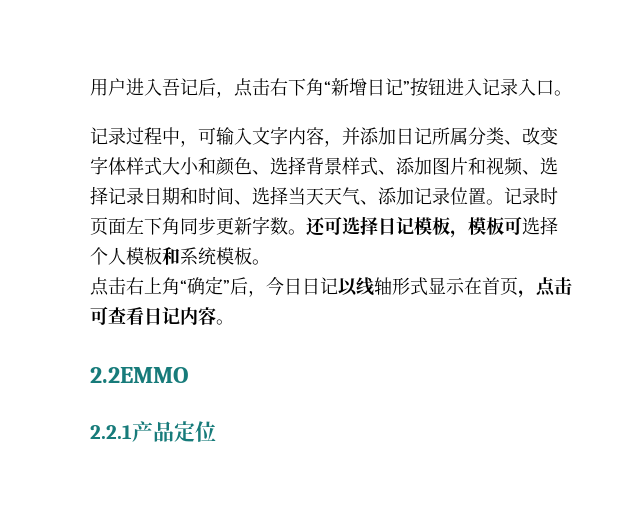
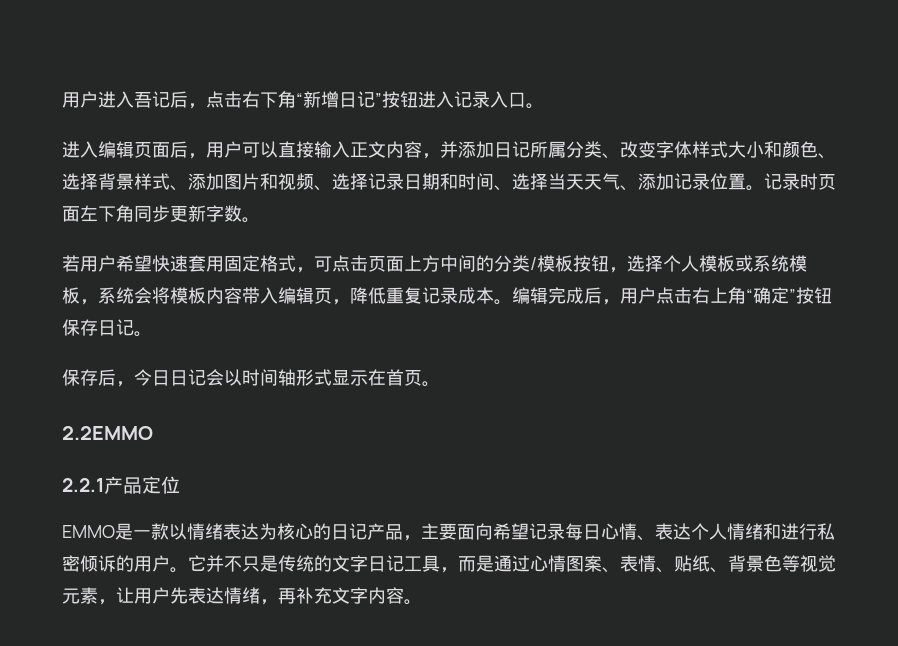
- 记录过程中，可输入文字内容，并添加日记所属分类、改变字体样式大小和颜色、选择背景样式、添加图片和视频、选择记录日期和时间、选择当天天气、添加记录位置。
+ 进入编辑页面后，用户可以直接输入正文内容，并添加日记所属分类、改变字体样式大小和颜色、选择背景样式、添加图片和视频、选择记录日期和时间、选择当天天气、添加记录位置。
- 记录时页面左下角同步更新字数。还可选择日记模板，模板可选择个人模板和系统模板。
- 点击右上角“确定”后，今日日记以线轴形式显示在首页，点击可查看日记内容。
+ 记录时页面左下角同步更新字数。
+ 若用户希望快速套用固定格式，可点击页面上方中间的分类/模板按钮，选择个人模板或系统模板，系统会将模板内容带入编辑页，降低重复记录成本。编辑完成后，用户点击右上角“确定”按钮保存日记。
+ 保存后，今日日记会以时间轴形式显示在首页。
+ EMMO是一款以情绪表达为核心的日记产品，主要面向希望记录每日心情、表达个人情绪和进行私密倾诉的用户。它并不只是传统的文字日记工具，而是通过心情图案、表情、贴纸、背景色等视觉元素，让用户先表达情绪，再补充文字内容。

